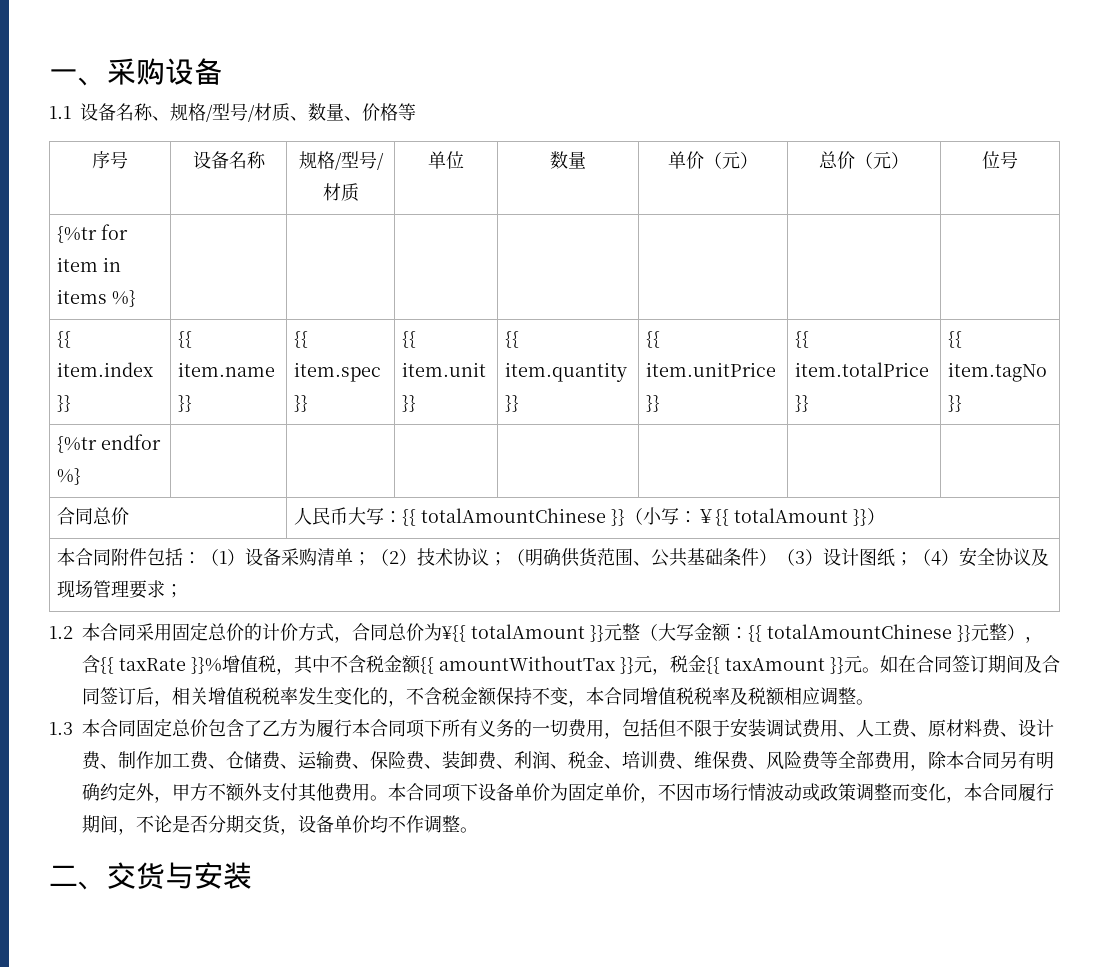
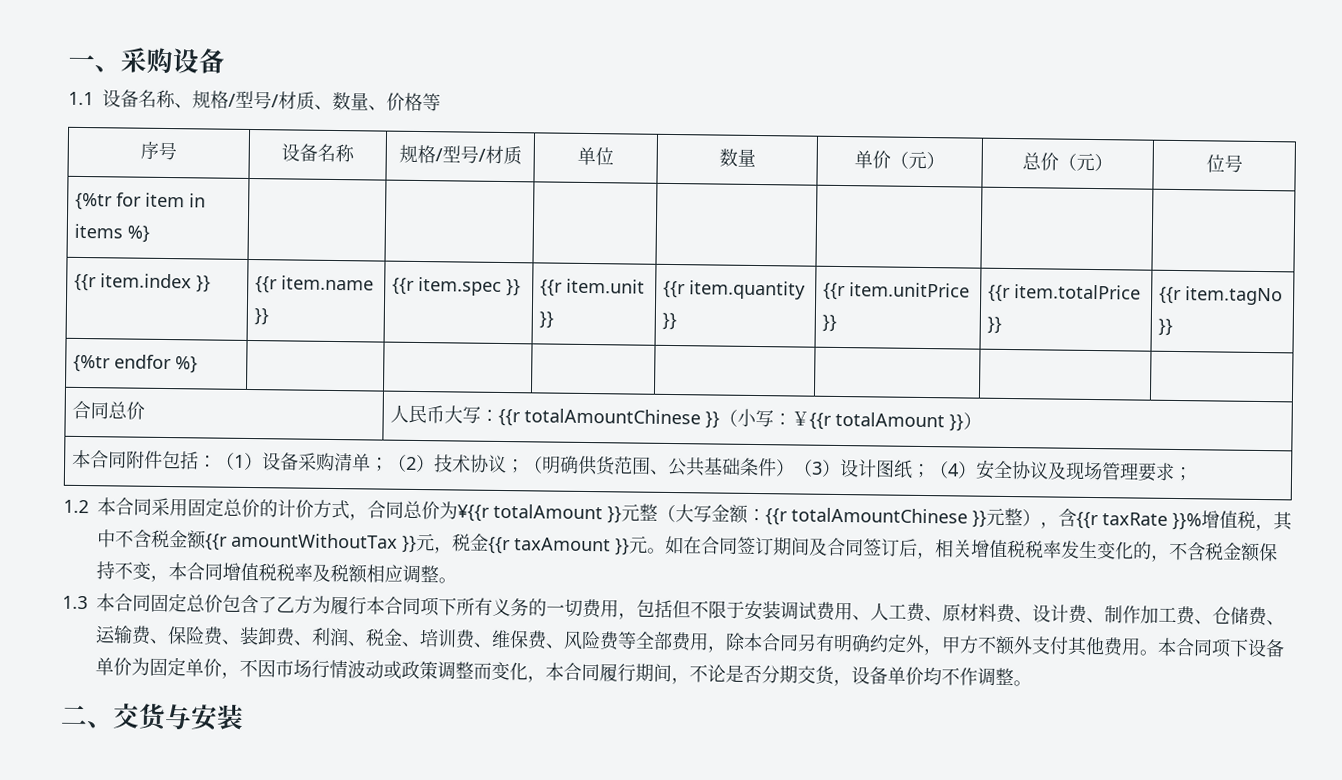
- {{ item.index }} | {{ item.name }} | {{ item.spec }} | {{ item.unit }} | {{ item.quantity }} | {{ item.unitPrice }} | {{ item.totalPrice }} | {{ item.tagNo }}
+ {{r item.index }} | {{r item.name }} | {{r item.spec }} | {{r item.unit }} | {{r item.quantity }} | {{r item.unitPrice }} | {{r item.totalPrice }} | {{r item.tagNo }}
- 合同总价 | 人民币大写：{{ totalAmountChinese }}（小写：￥{{ totalAmount }}）
+ 合同总价 | 人民币大写：{{r totalAmountChinese }}（小写：￥{{r totalAmount }}）
- 1.2本合同采用固定总价的计价方式，合同总价为¥{{ totalAmount }}元整（大写金额：{{ totalAmountChinese }}元整），含{{ taxRate }}%增值税，其中不含税金额{{ amountWithoutTax }}元，税金{{ taxAmount }}元。
+ 1.2本合同采用固定总价的计价方式，合同总价为¥{{r totalAmount }}元整（大写金额：{{r totalAmountChinese }}元整），含{{r taxRate }}%增值税，其中不含税金额{{r amountWithoutTax }}元，税金{{r taxAmount }}元。

